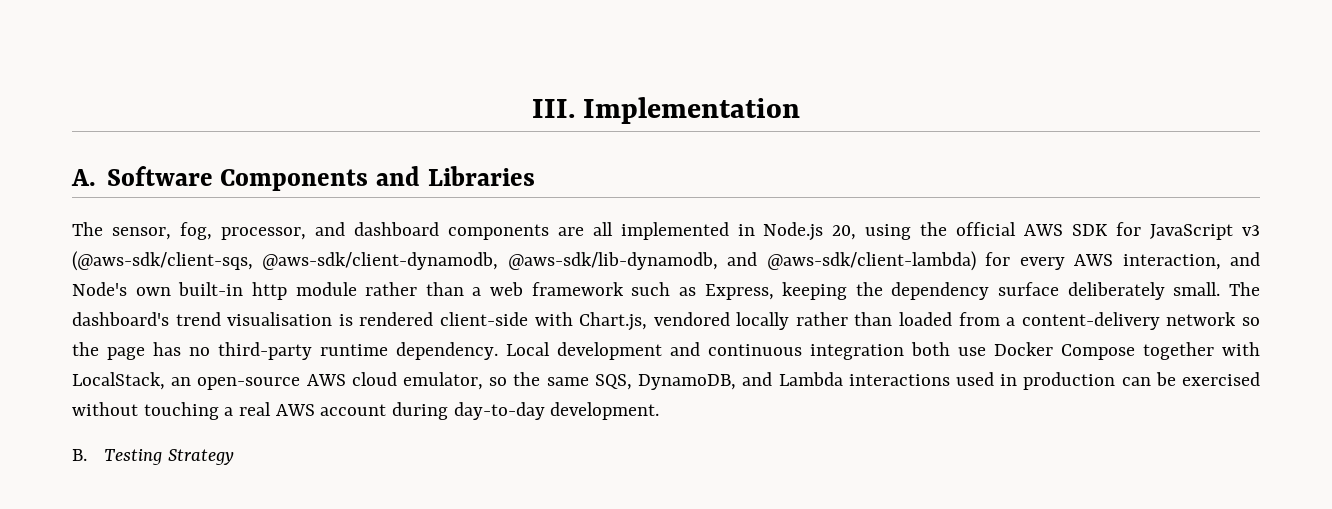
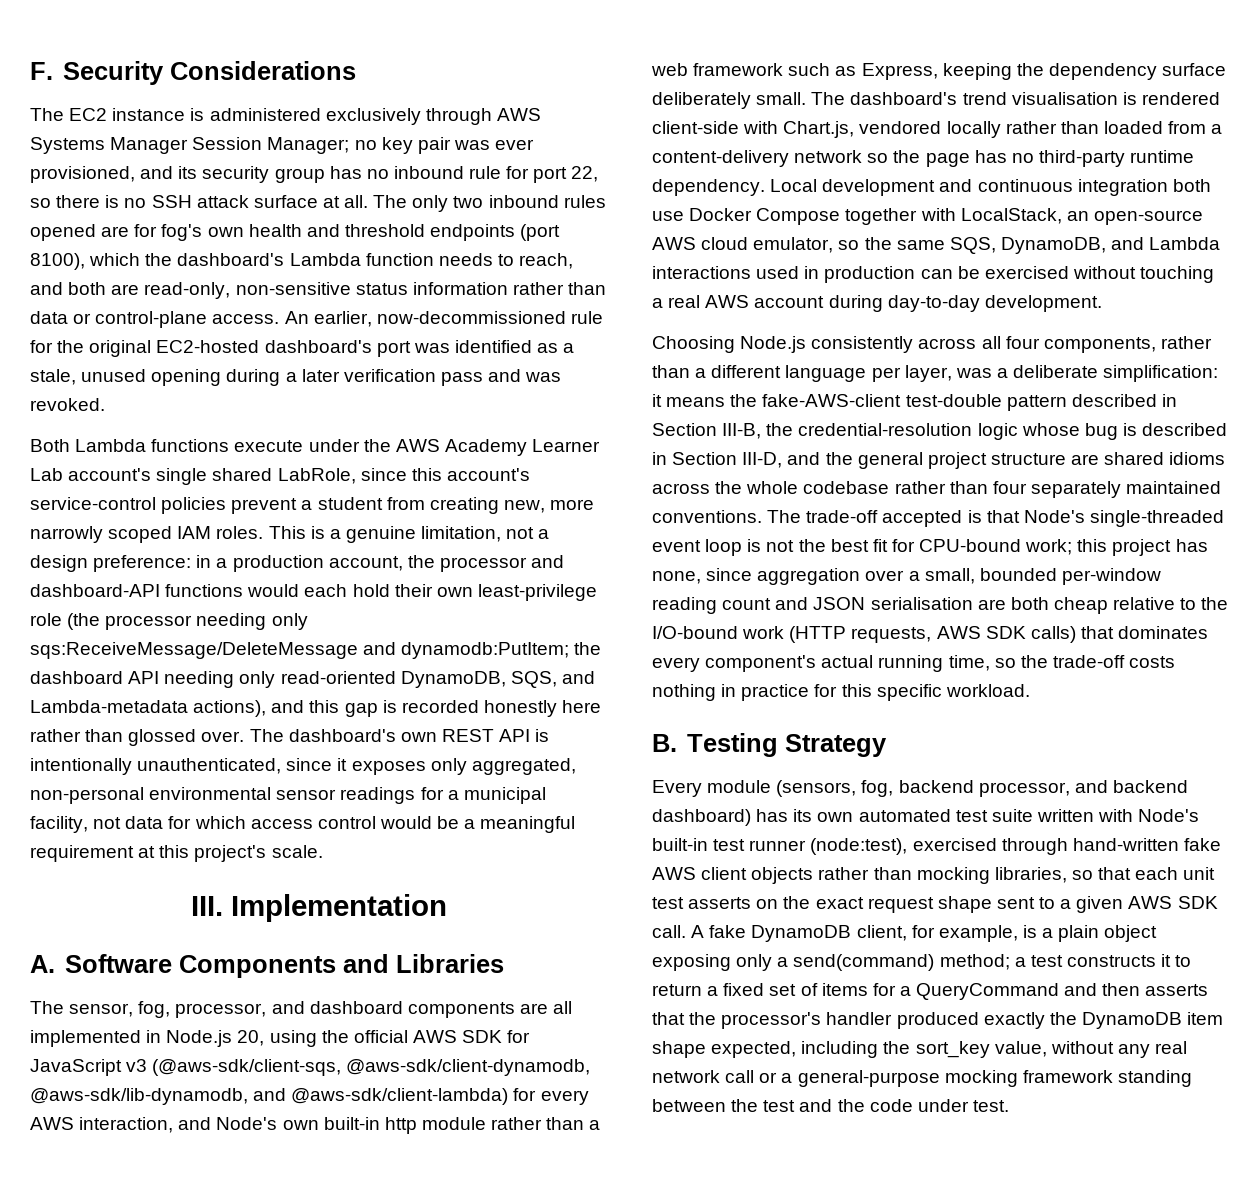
+ F. Security Considerations
+ The EC2 instance is administered exclusively through AWS Systems Manager Session Manager; no key pair was ever provisioned, and its security group has no inbound rule for port 22, so there is no SSH attack surface at all. The only two inbound rules opened are for fog's own health and threshold endpoints (port 8100), which the dashboard's Lambda function needs to reach, and both are read-only, non-sensitive status information rather than data or control-plane access. An earlier, now-decommissioned rule for the original EC2-hosted dashboard's port was identified as a stale, unused opening during a later verification pass and was revoked.
+ Both Lambda functions execute under the AWS Academy Learner Lab account's single shared LabRole, since this account's service-control policies prevent a student from creating new, more narrowly scoped IAM roles. This is a genuine limitation, not a design preference: in a production account, the processor and dashboard-API functions would each hold their own least-privilege role (the processor needing only sqs:ReceiveMessage/DeleteMessage and dynamodb:PutItem; the dashboard API needing only read-oriented DynamoDB, SQS, and Lambda-metadata actions), and this gap is recorded honestly here rather than glossed over. The dashboard's own REST API is intentionally unauthenticated, since it exposes only aggregated, non-personal environmental sensor readings for a municipal facility, not data for which access control would be a meaningful requirement at this project's scale.
+ Choosing Node.js consistently across all four components, rather than a different language per layer, was a deliberate simplification: it means the fake-AWS-client test-double pattern described in Section III-B, the credential-resolution logic whose bug is described in Section III-D, and the general project structure are shared idioms across the whole codebase rather than four separately maintained conventions. The trade-off accepted is that Node's single-threaded event loop is not the best fit for CPU-bound work; this project has none, since aggregation over a small, bounded per-window reading count and JSON serialisation are both cheap relative to the I/O-bound work (HTTP requests, AWS SDK calls) that dominates every component's actual running time, so the trade-off costs nothing in practice for this specific workload.
  B. Testing Strategy
+ Every module (sensors, fog, backend processor, and backend dashboard) has its own automated test suite written with Node's built-in test runner (node:test), exercised through hand-written fake AWS client objects rather than mocking libraries, so that each unit test asserts on the exact request shape sent to a given AWS SDK call. A fake DynamoDB client, for example, is a plain object exposing only a send(command) method; a test constructs it to return a fixed set of items for a QueryCommand and then asserts that the processor's handler produced exactly the DynamoDB item shape expected, including the sort_key value, without any real network call or a general-purpose mocking framework standing between the test and the code under test.

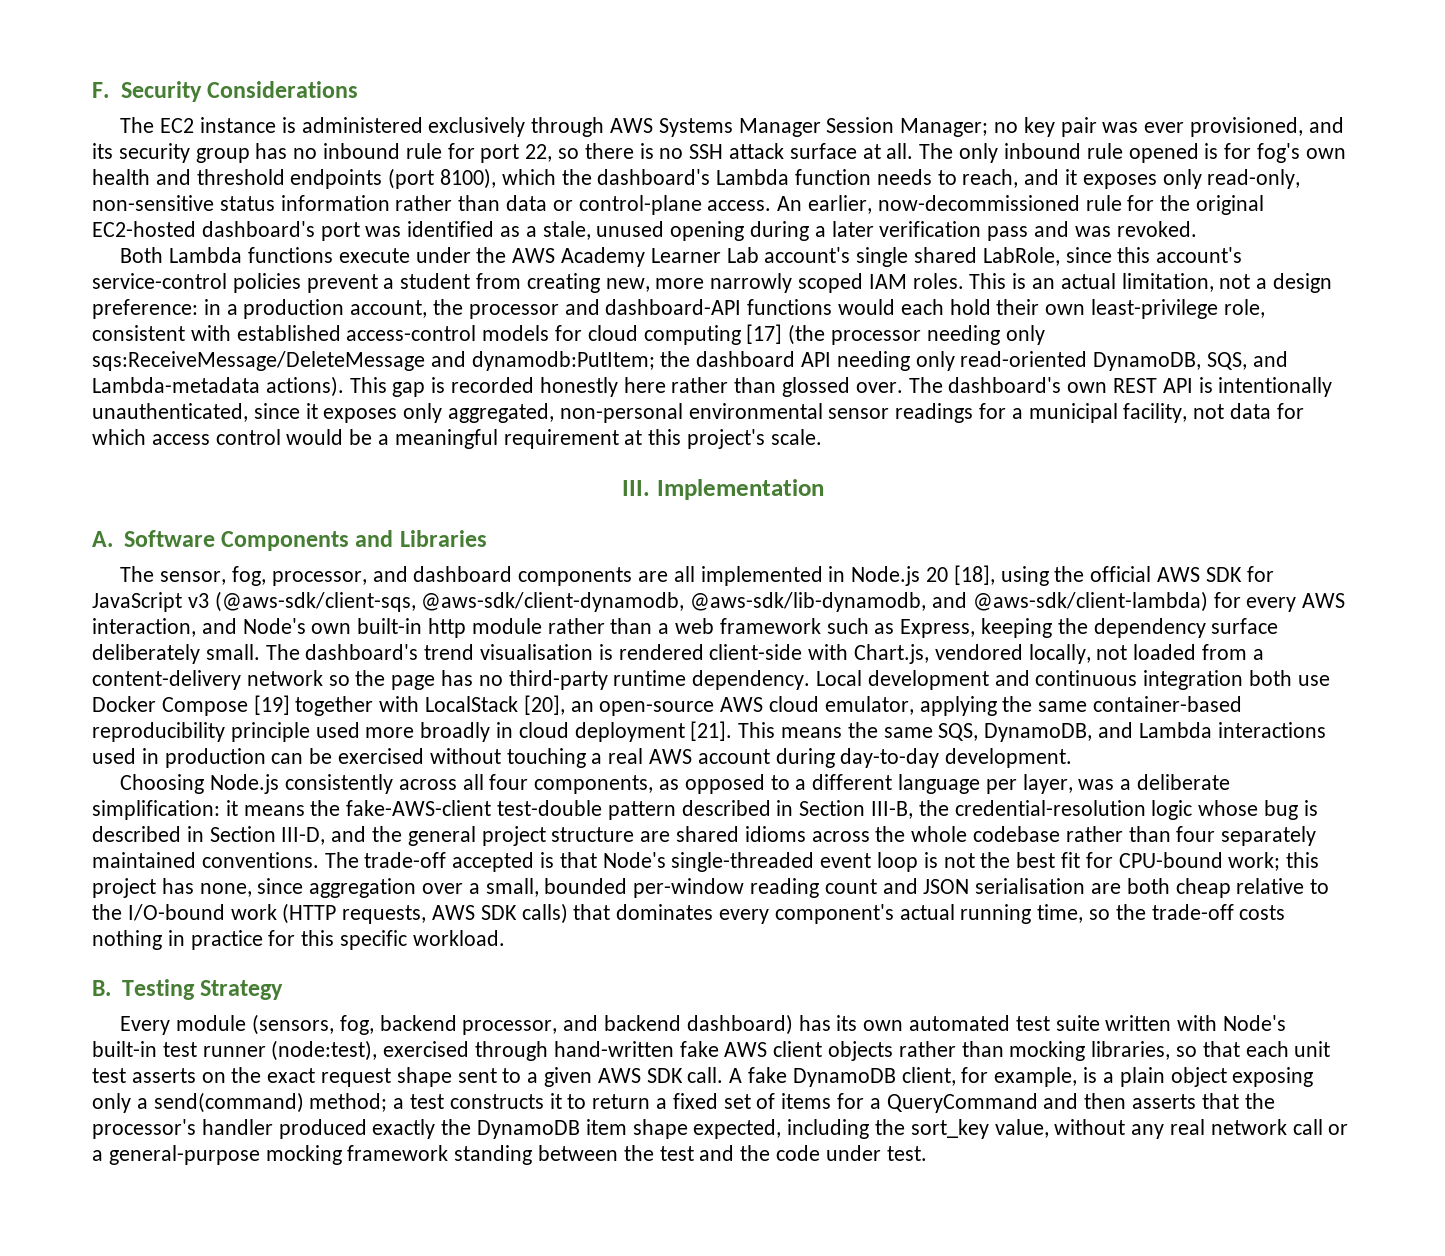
- The only two inbound rules opened are for fog's own health and threshold endpoints (port 8100), which the dashboard's Lambda function needs to reach, and both are read-only, non-sensitive status information rather than data or control-plane access.
+ The only inbound rule opened is for fog's own health and threshold endpoints (port 8100), which the dashboard's Lambda function needs to reach, and it exposes only read-only, non-sensitive status information rather than data or control-plane access.
- This is a genuine limitation, not a design preference: in a production account, the processor and dashboard-API functions would each hold their own least-privilege role (the processor needing only sqs:ReceiveMessage/DeleteMessage and dynamodb:PutItem; the dashboard API needing only read-oriented DynamoDB, SQS, and Lambda-metadata actions), and this gap is recorded honestly here rather than glossed over.
+ This is an actual limitation, not a design preference: in a production account, the processor and dashboard-API functions would each hold their own least-privilege role, consistent with established access-control models for cloud computing [17] (the processor needing only sqs:ReceiveMessage/DeleteMessage and dynamodb:PutItem; the dashboard API needing only read-oriented DynamoDB, SQS, and Lambda-metadata actions). This gap is recorded honestly here rather than glossed over.
- The sensor, fog, processor, and dashboard components are all implemented in Node.js 20, using the official AWS SDK for JavaScript v3 (@aws-sdk/client-sqs, @aws-sdk/client-dynamodb, @aws-sdk/lib-dynamodb, and @aws-sdk/client-lambda) for every AWS interaction, and Node's own built-in http module rather than a web framework such as Express, keeping the dependency surface deliberately small.
+ The sensor, fog, processor, and dashboard components are all implemented in Node.js 20 [18], using the official AWS SDK for JavaScript v3 (@aws-sdk/client-sqs, @aws-sdk/client-dynamodb, @aws-sdk/lib-dynamodb, and @aws-sdk/client-lambda) for every AWS interaction, and Node's own built-in http module rather than a web framework such as Express, keeping the dependency surface deliberately small.
- The dashboard's trend visualisation is rendered client-side with Chart.js, vendored locally rather than loaded from a content-delivery network so the page has no third-party runtime dependency.
+ The dashboard's trend visualisation is rendered client-side with Chart.js, vendored locally, not loaded from a content-delivery network so the page has no third-party runtime dependency.
- Local development and continuous integration both use Docker Compose together with LocalStack, an open-source AWS cloud emulator, so the same SQS, DynamoDB, and Lambda interactions used in production can be exercised without touching a real AWS account during day-to-day development.
+ Local development and continuous integration both use Docker Compose [19] together with LocalStack [20], an open-source AWS cloud emulator, applying the same container-based reproducibility principle used more broadly in cloud deployment [21]. This means the same SQS, DynamoDB, and Lambda interactions used in production can be exercised without touching a real AWS account during day-to-day development.
- Choosing Node.js consistently across all four components, rather than a different language per layer, was a deliberate simplification: it means the fake-AWS-client test-double pattern described in Section III-B, the credential-resolution logic whose bug is described in Section III-D, and the general project structure are shared idioms across the whole codebase rather than four separately maintained conventions.
+ Choosing Node.js consistently across all four components, as opposed to a different language per layer, was a deliberate simplification: it means the fake-AWS-client test-double pattern described in Section III-B, the credential-resolution logic whose bug is described in Section III-D, and the general project structure are shared idioms across the whole codebase rather than four separately maintained conventions.

